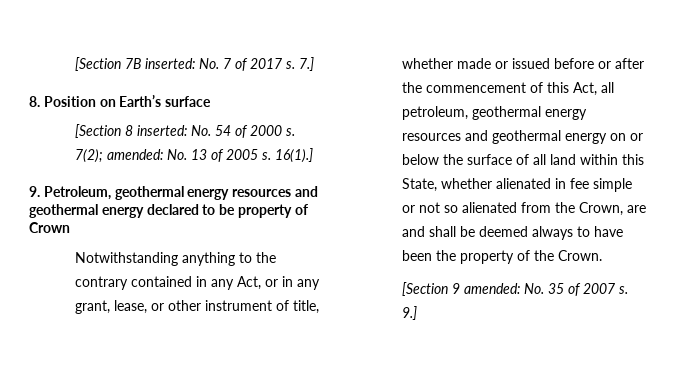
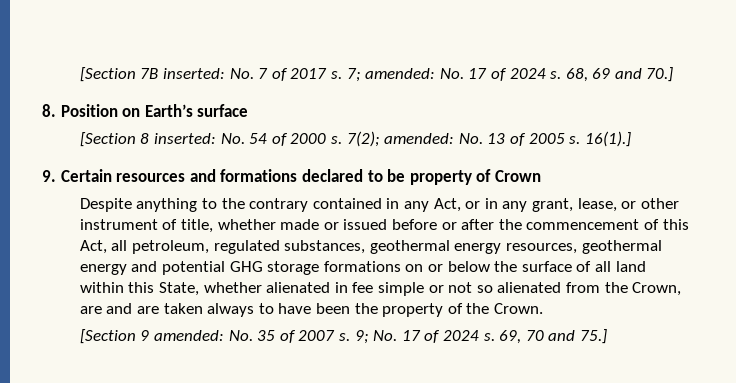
- 7.]
+ 7; amended: No. 17 of 2024 s. 68, 69 and 70.]
- 9. Petroleum, geothermal energy resources and geothermal energy declared to be property of Crown
+ 9. Certain resources and formations declared to be property of Crown
- Notwithstanding anything to the contrary contained in any Act, or in any grant, lease, or other instrument of title, whether made or issued before or after the commencement of this Act, all petroleum, geothermal energy resources and geothermal energy on or below the surface of all land within this State, whether alienated in fee simple or not so alienated from the Crown, are and shall be deemed always to have been the property of the Crown.
+ Despite anything to the contrary contained in any Act, or in any grant, lease, or other instrument of title, whether made or issued before or after the commencement of this Act, all petroleum, regulated substances, geothermal energy resources, geothermal energy and potential GHG storage formations on or below the surface of all land within this State, whether alienated in fee simple or not so alienated from the Crown, are and are taken always to have been the property of the Crown.
- 9.]
+ 9; No. 17 of 2024 s. 69, 70 and 75.]

